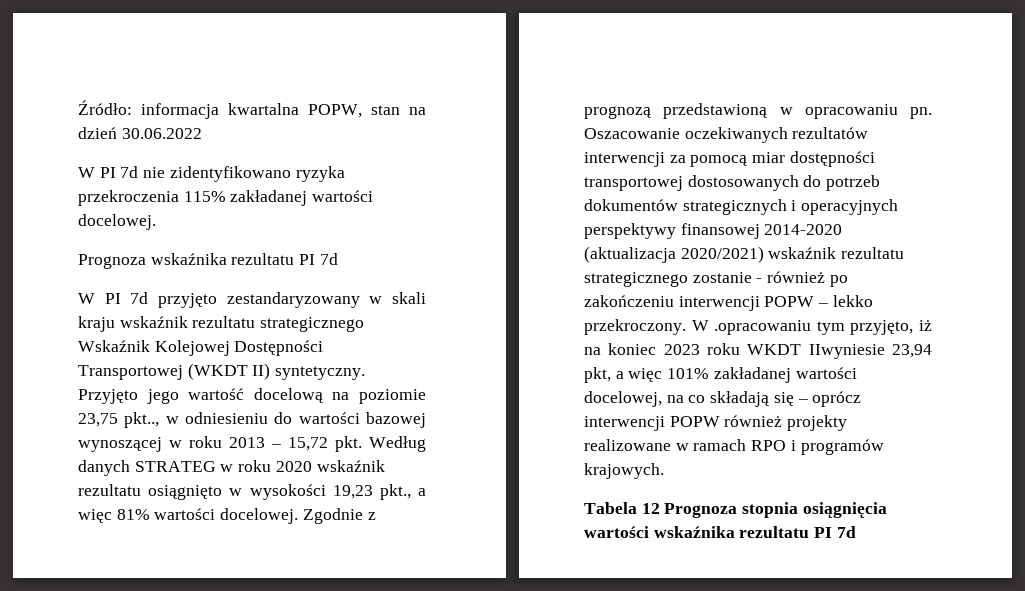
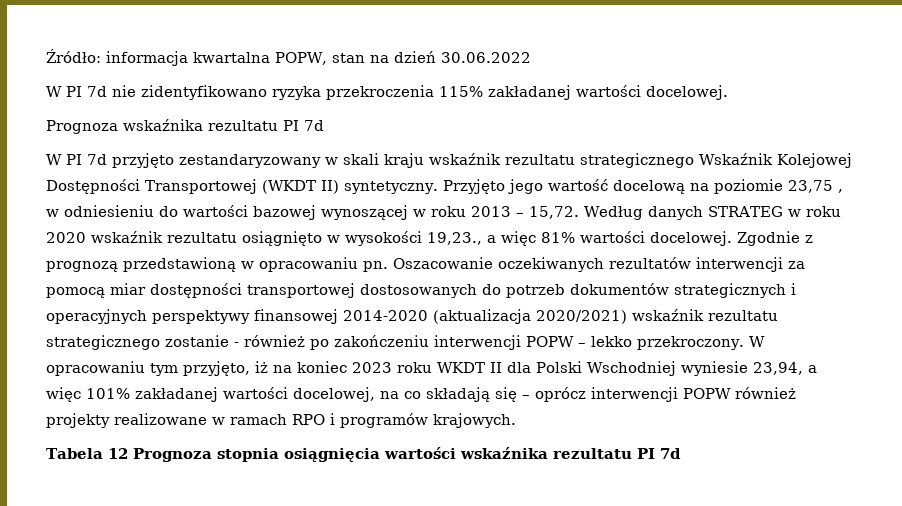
- Przyjęto jego wartość docelową na poziomie 23,75 pkt.., w odniesieniu do wartości bazowej wynoszącej w roku 2013 – 15,72 pkt. Według danych STRATEG w roku 2020 wskaźnik rezultatu osiągnięto w wysokości 19,23 pkt., a więc 81% wartości docelowej.
+ Przyjęto jego wartość docelową na poziomie 23,75 , w odniesieniu do wartości bazowej wynoszącej w roku 2013 – 15,72. Według danych STRATEG w roku 2020 wskaźnik rezultatu osiągnięto w wysokości 19,23., a więc 81% wartości docelowej.
- W .opracowaniu tym przyjęto, iż na koniec 2023 roku WKDT IIwyniesie 23,94 pkt, a więc 101% zakładanej wartości docelowej, na co składają się – oprócz interwencji POPW również projekty realizowane w ramach RPO i programów krajowych.
+ W opracowaniu tym przyjęto, iż na koniec 2023 roku WKDT II dla Polski Wschodniej wyniesie 23,94, a więc 101% zakładanej wartości docelowej, na co składają się – oprócz interwencji POPW również projekty realizowane w ramach RPO i programów krajowych.

